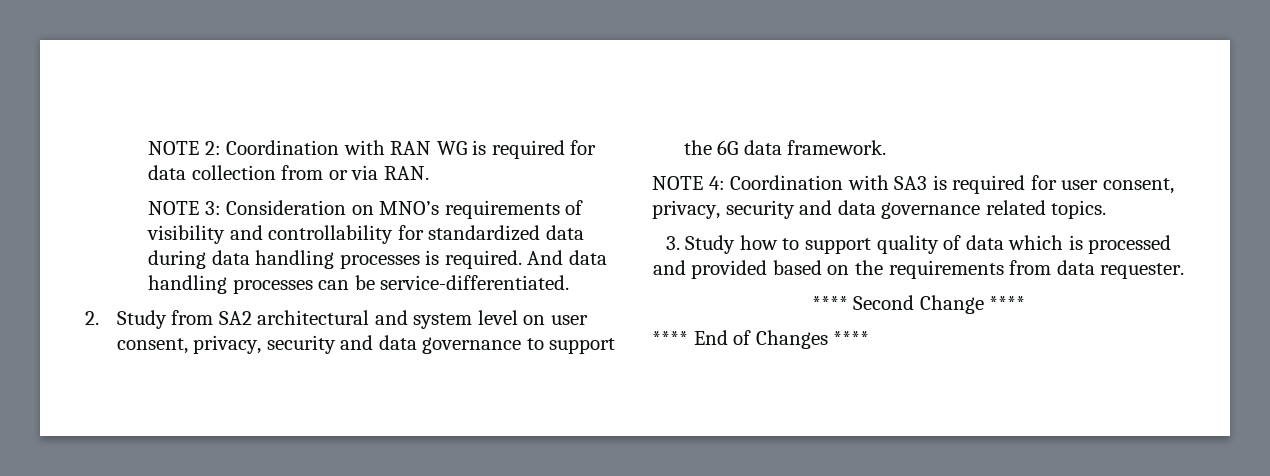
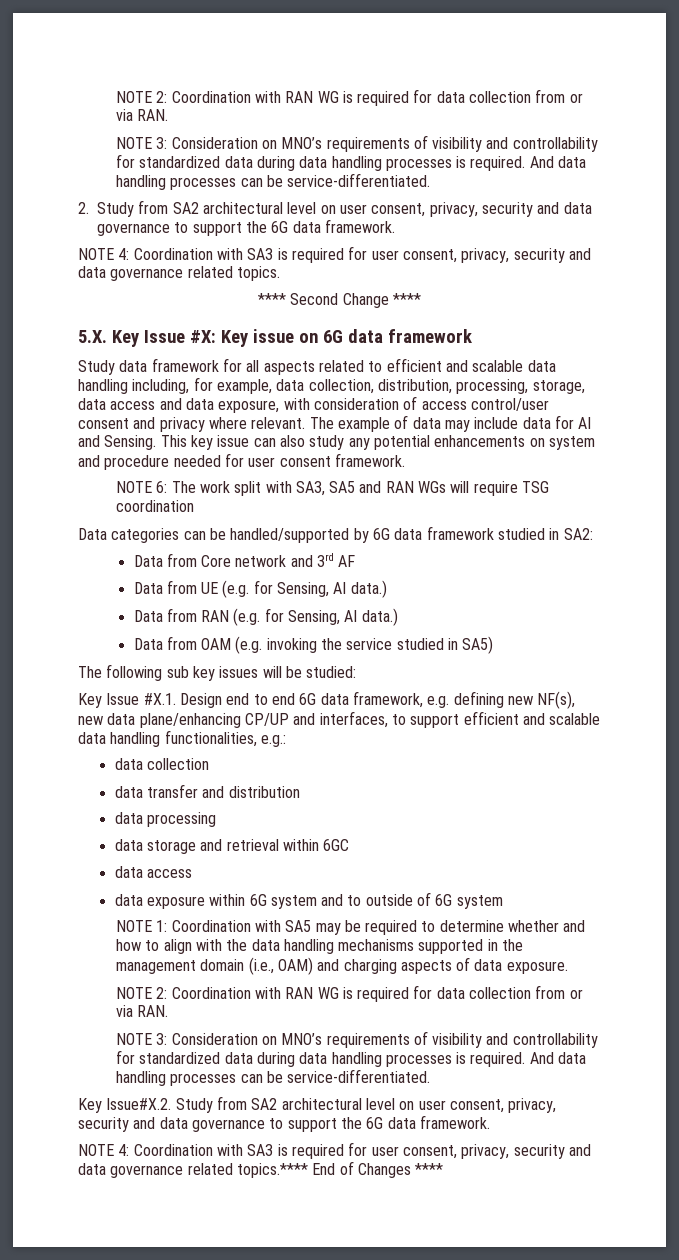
- 2. Study from SA2 architectural and system level on user consent, privacy, security and data governance to support the 6G data framework.
+ 2. Study from SA2 architectural level on user consent, privacy, security and data governance to support the 6G data framework.
- 3. Study how to support quality of data which is processed and provided based on the requirements from data requester.
  **** Second Change ****
- **** End of Changes ****
+ 5.X. Key Issue #X: Key issue on 6G data framework
+ Study data framework for all aspects related to efficient and scalable data handling including, for example, data collection, distribution, processing, storage, data access and data exposure, with consideration of access control/user consent and privacy where relevant. The example of data may include data for AI and Sensing. This key issue can also study any potential enhancements on system and procedure needed for user consent framework.
+ NOTE 6: The work split with SA3, SA5 and RAN WGs will require TSG coordination
+ Data categories can be handled/supported by 6G data framework studied in SA2:
+ Data from Core network and 3rd AF
+ Data from UE (e.g. for Sensing, AI data.)
+ Data from RAN (e.g. for Sensing, AI data.)
+ Data from OAM (e.g. invoking the service studied in SA5)
+ The following sub key issues will be studied:
+ Key Issue #X.1. Design end to end 6G data framework, e.g. defining new NF(s), new data plane/enhancing CP/UP and interfaces, to support efficient and scalable data handling functionalities, e.g.:
+ data collection
+ data transfer and distribution
+ data processing
+ data storage and retrieval within 6GC
+ data access
+ data exposure within 6G system and to outside of 6G system
+ NOTE 1: Coordination with SA5 may be required to determine whether and how to align with the data handling mechanisms supported in the management domain (i.e., OAM) and charging aspects of data exposure.
+ NOTE 2: Coordination with RAN WG is required for data collection from or via RAN.
+ NOTE 3: Consideration on MNO’s requirements of visibility and controllability for standardized data during data handling processes is required. And data handling processes can be service-differentiated.
+ Key Issue#X.2. Study from SA2 architectural level on user consent, privacy, security and data governance to support the 6G data framework.
+ NOTE 4: Coordination with SA3 is required for user consent, privacy, security and data governance related topics.**** End of Changes ****

